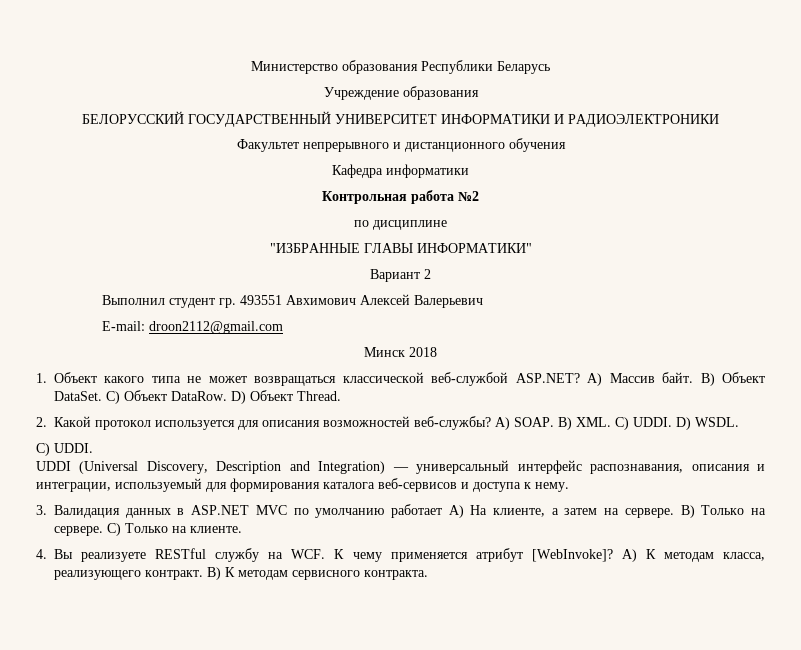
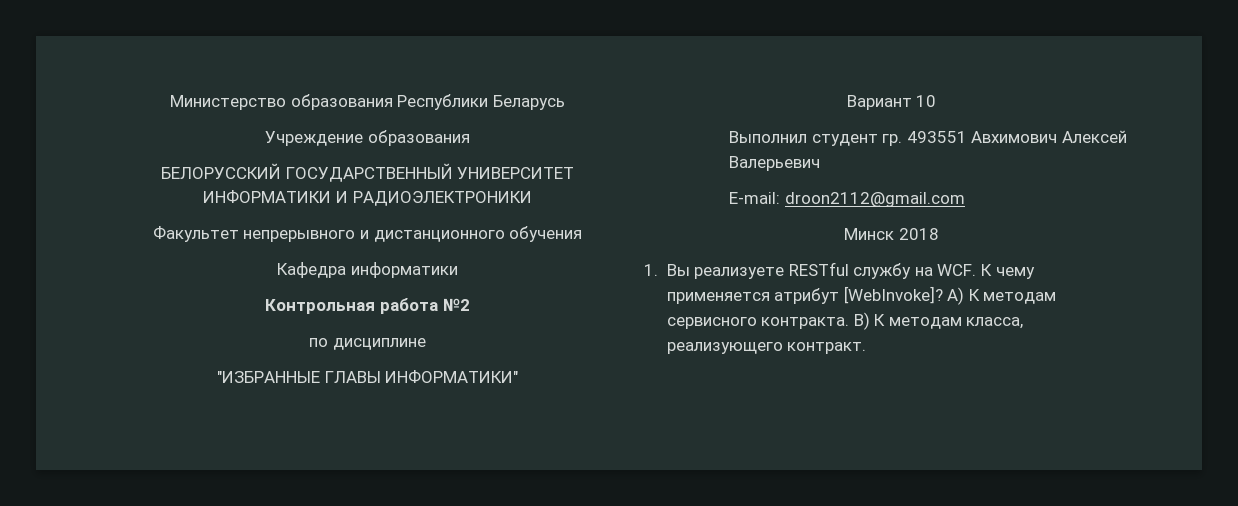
- Вариант 2
+ Вариант 10
- 1. Объект какого типа не может возвращаться классической веб-службой ASP.NET? A) Массив байт. B) Объект DataSet. C) Объект DataRow. D) Объект Thread.
- 2. Какой протокол используется для описания возможностей веб-службы? A) SOAP. B) XML. C) UDDI. D) WSDL.
- C) UDDI.
- UDDI (Universal Discovery, Description and Integration) — универсальный интерфейс распознавания, описания и интеграции, используемый для формирования каталога веб-сервисов и доступа к нему.
- 3. Валидация данных в ASP.NET MVC по умолчанию работает A) На клиенте, а затем на сервере. B) Только на сервере. C) Только на клиенте.
- 4. Вы реализуете RESTful службу на WCF. К чему применяется атрибут [WebInvoke]?
+ 1. Вы реализуете RESTful службу на WCF. К чему применяется атрибут [WebInvoke]?
- A) К методам класса, реализующего контракт. B) К методам сервисного контракта.
+ A) К методам сервисного контракта. B) К методам класса, реализующего контракт.

